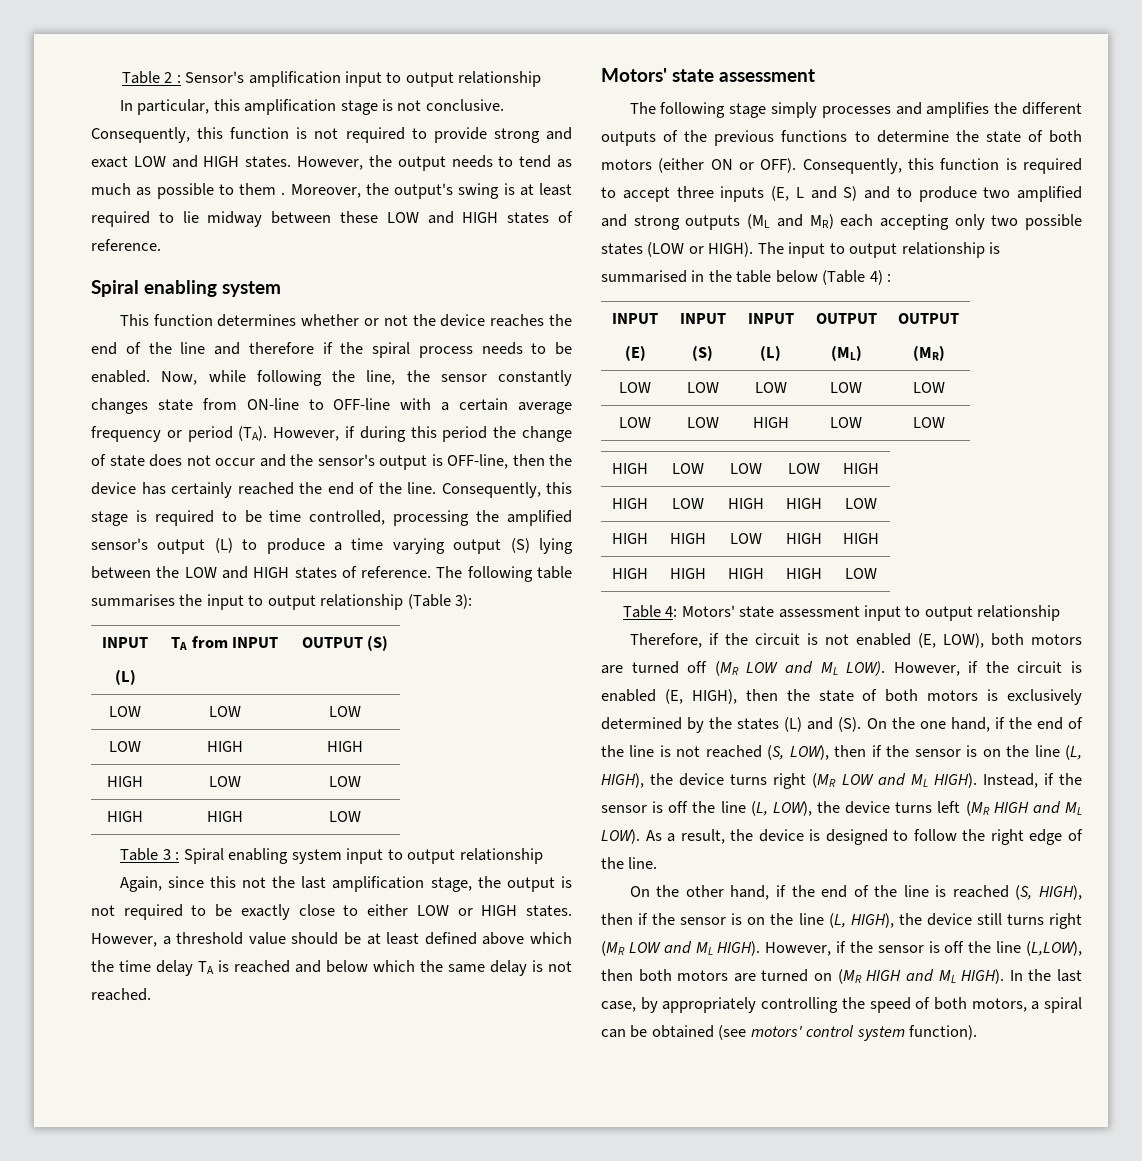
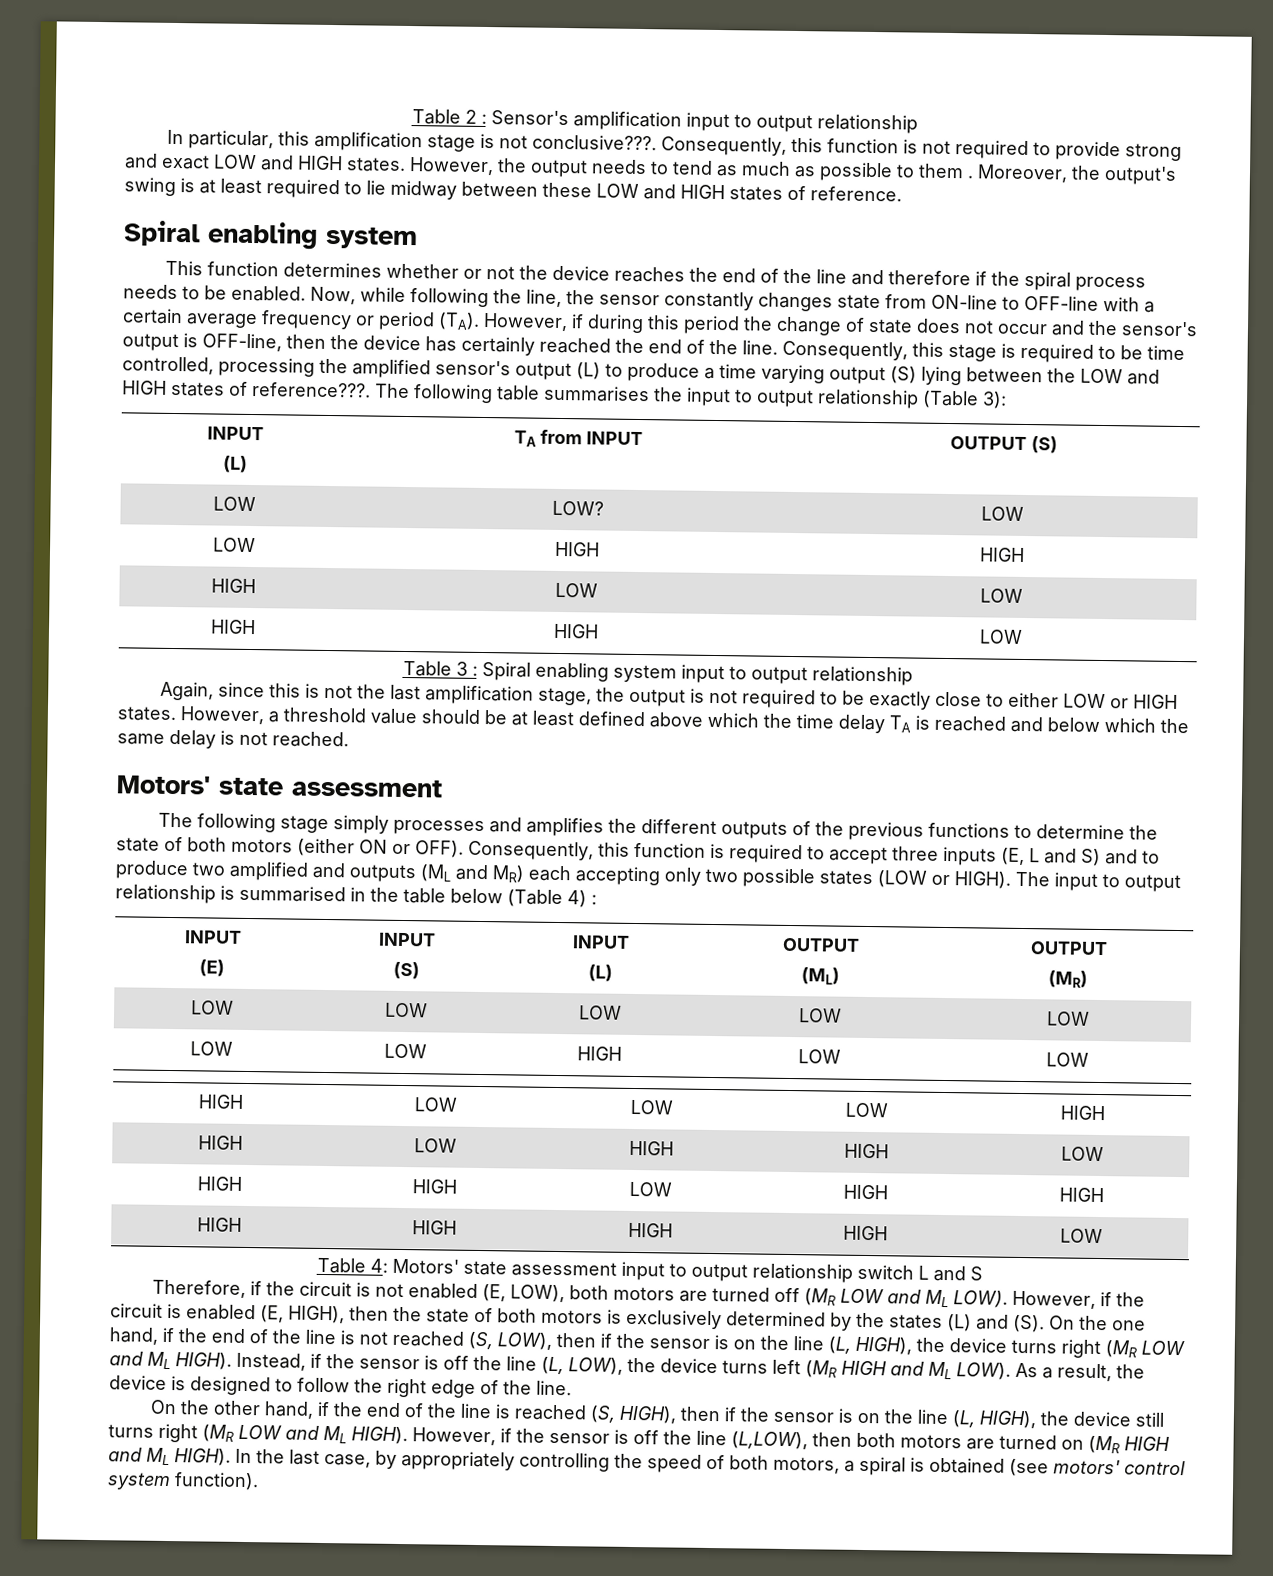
- In particular, this amplification stage is not conclusive.
+ In particular, this amplification stage is not conclusive???.
- Consequently, this stage is required to be time controlled, processing the amplified sensor's output (L) to produce a time varying output (S) lying between the LOW and HIGH states of reference.
+ Consequently, this stage is required to be time controlled, processing the amplified sensor's output (L) to produce a time varying output (S) lying between the LOW and HIGH states of reference???.
  The following table summarises the input to output relationship (Table 3):
  INPUT
  (L) | TA from INPUT | OUTPUT (S)
- LOW | LOW | LOW
+ LOW | LOW? | LOW
- Again, since this not the last amplification stage, the output is not required to be exactly close to either LOW or HIGH states.
+ Again, since this is not the last amplification stage, the output is not required to be exactly close to either LOW or HIGH states.
- Consequently, this function is required to accept three inputs (E, L and S) and to produce two amplified and strong outputs (ML and MR) each accepting only two possible states (LOW or HIGH).
+ Consequently, this function is required to accept three inputs (E, L and S) and to produce two amplified and outputs (ML and MR) each accepting only two possible states (LOW or HIGH).
- Table 4: Motors' state assessment input to output relationship
+ Table 4: Motors' state assessment input to output relationship switch L and S
- In the last case, by appropriately controlling the speed of both motors, a spiral can be obtained (see motors' control system function).
+ In the last case, by appropriately controlling the speed of both motors, a spiral is obtained (see motors' control system function).

